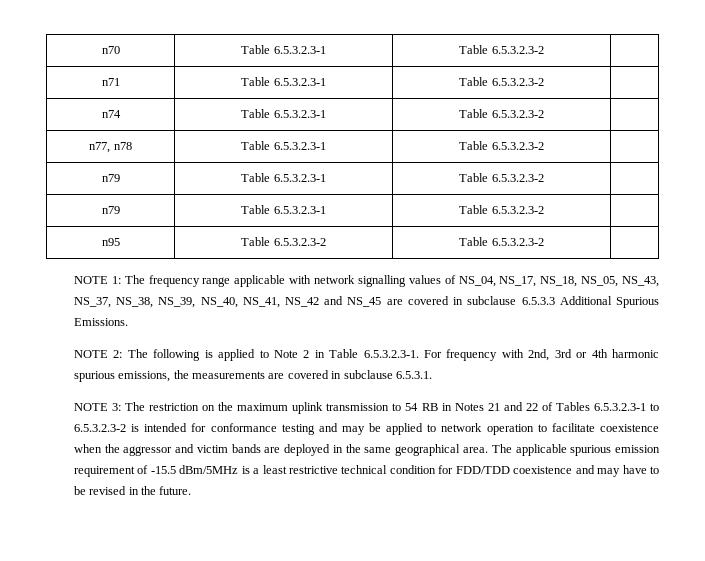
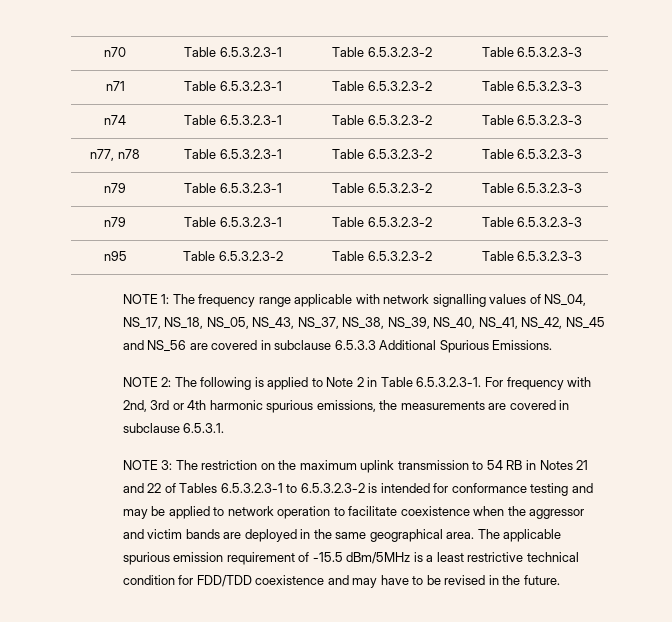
- n70 | Table 6.5.3.2.3-1 | Table 6.5.3.2.3-2 |
+ n70 | Table 6.5.3.2.3-1 | Table 6.5.3.2.3-2 | Table 6.5.3.2.3-3
- n71 | Table 6.5.3.2.3-1 | Table 6.5.3.2.3-2 |
+ n71 | Table 6.5.3.2.3-1 | Table 6.5.3.2.3-2 | Table 6.5.3.2.3-3
- n74 | Table 6.5.3.2.3-1 | Table 6.5.3.2.3-2 |
+ n74 | Table 6.5.3.2.3-1 | Table 6.5.3.2.3-2 | Table 6.5.3.2.3-3
- n77, n78 | Table 6.5.3.2.3-1 | Table 6.5.3.2.3-2 |
- n79 | Table 6.5.3.2.3-1 | Table 6.5.3.2.3-2 |
- n79 | Table 6.5.3.2.3-1 | Table 6.5.3.2.3-2 |
+ n77, n78 | Table 6.5.3.2.3-1 | Table 6.5.3.2.3-2 | Table 6.5.3.2.3-3
+ n79 | Table 6.5.3.2.3-1 | Table 6.5.3.2.3-2 | Table 6.5.3.2.3-3
+ n79 | Table 6.5.3.2.3-1 | Table 6.5.3.2.3-2 | Table 6.5.3.2.3-3
- n95 | Table 6.5.3.2.3-2 | Table 6.5.3.2.3-2 |
+ n95 | Table 6.5.3.2.3-2 | Table 6.5.3.2.3-2 | Table 6.5.3.2.3-3
- NOTE 1: The frequency range applicable with network signalling values of NS_04, NS_17, NS_18, NS_05, NS_43, NS_37, NS_38, NS_39, NS_40, NS_41, NS_42 and NS_45 are covered in subclause 6.5.3.3 Additional Spurious Emissions.
+ NOTE 1: The frequency range applicable with network signalling values of NS_04, NS_17, NS_18, NS_05, NS_43, NS_37, NS_38, NS_39, NS_40, NS_41, NS_42, NS_45 and NS_56 are covered in subclause 6.5.3.3 Additional Spurious Emissions.

